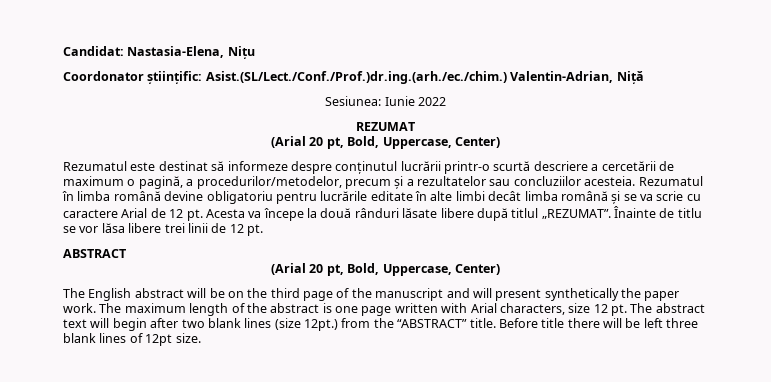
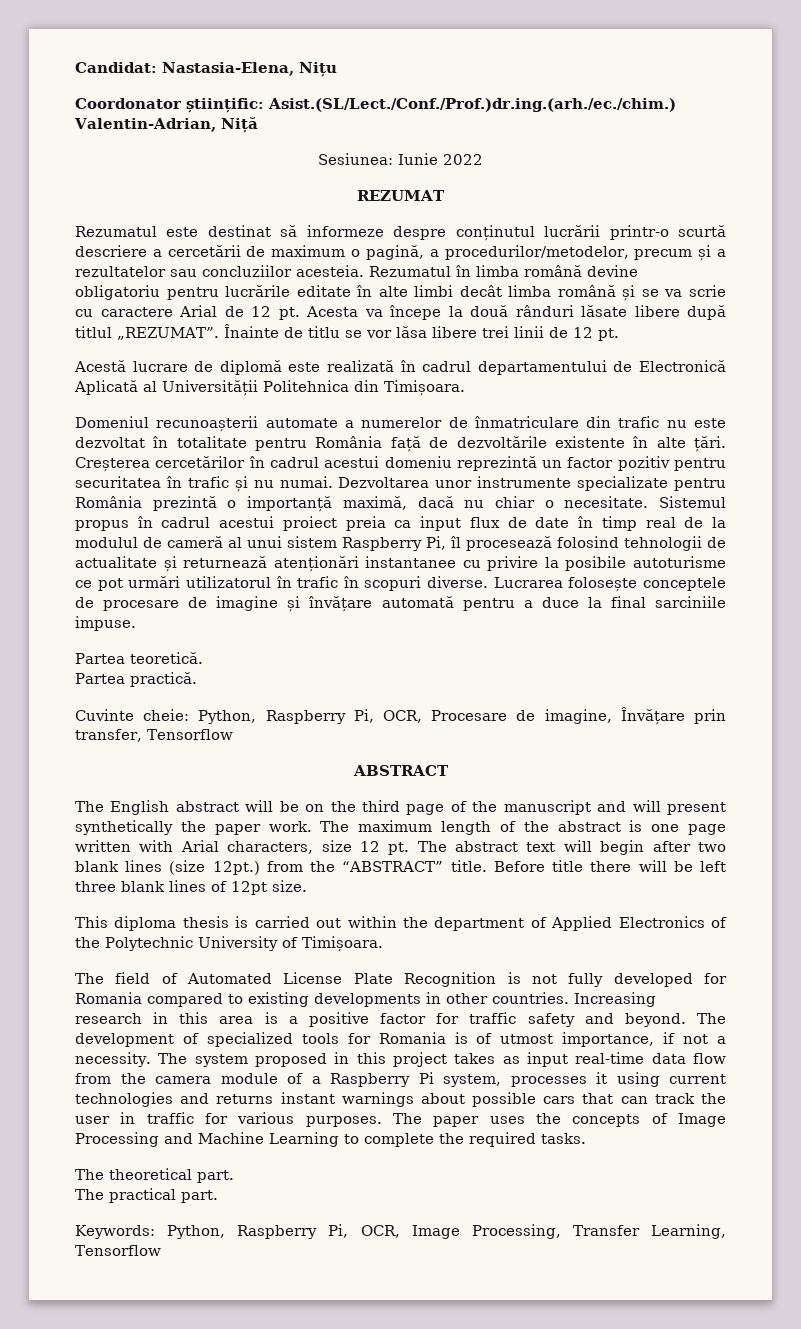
  REZUMAT
- (Arial 20 pt, Bold, Uppercase, Center)
+ Acestă lucrare de diplomă este realizată în cadrul departamentului de Electronică Aplicată al Universității Politehnica din Timișoara.
+ Domeniul recunoașterii automate a numerelor de înmatriculare din trafic nu este dezvoltat în totalitate pentru România față de dezvoltările existente în alte țări. Creșterea cercetărilor în cadrul acestui domeniu reprezintă un factor pozitiv pentru securitatea în trafic și nu numai. Dezvoltarea unor instrumente specializate pentru România prezintă o importanță maximă, dacă nu chiar o necesitate. Sistemul propus în cadrul acestui proiect preia ca input flux de date în timp real de la modulul de cameră al unui sistem Raspberry Pi, îl procesează folosind tehnologii de actualitate și returnează atenționări instantanee cu privire la posibile autoturisme ce pot urmări utilizatorul în trafic în scopuri diverse. Lucrarea folosește conceptele de procesare de imagine și învățare automată pentru a duce la final sarciniile impuse.
+ Partea teoretică.
+ Partea practică.
+ Cuvinte cheie: Python, Raspberry Pi, OCR, Procesare de imagine, Învățare prin transfer, Tensorflow
  ABSTRACT
- (Arial 20 pt, Bold, Uppercase, Center)
+ This diploma thesis is carried out within the department of Applied Electronics of the Polytechnic University of Timișoara.
+ The field of Automated License Plate Recognition is not fully developed for Romania compared to existing developments in other countries. Increasing research in this area is a positive factor for traffic safety and beyond. The development of specialized tools for Romania is of utmost importance, if not a necessity. The system proposed in this project takes as input real-time data flow from the camera module of a Raspberry Pi system, processes it using current technologies and returns instant warnings about possible cars that can track the user in traffic for various purposes. The paper uses the concepts of Image Processing and Machine Learning to complete the required tasks.
+ The theoretical part.
+ The practical part.
+ Keywords: Python, Raspberry Pi, OCR, Image Processing, Transfer Learning, Tensorflow

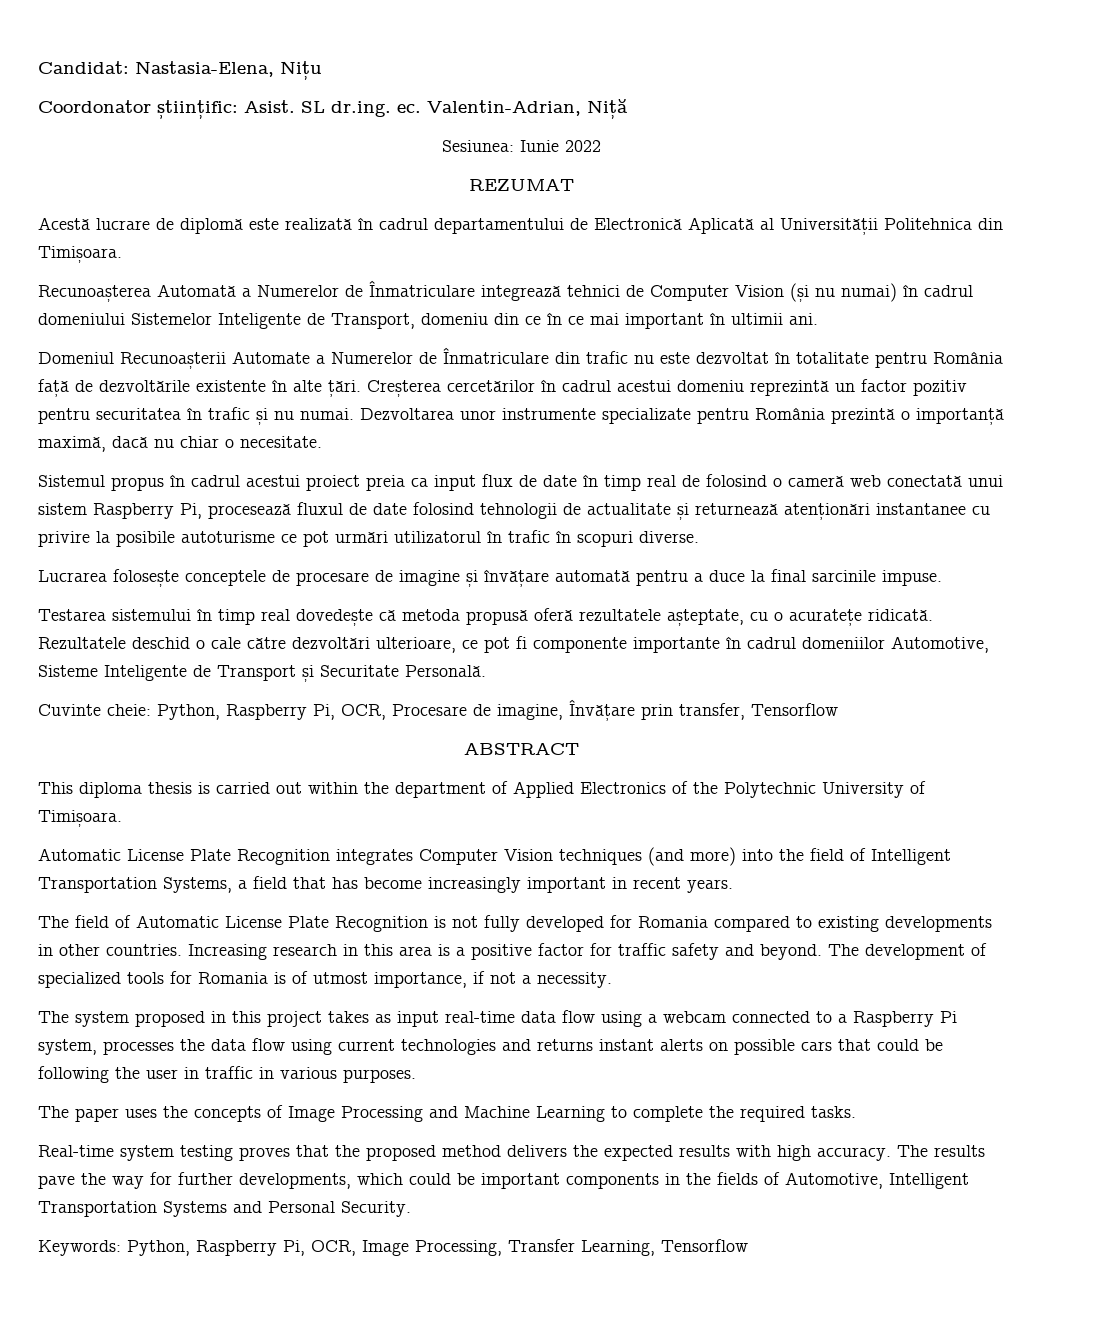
- Coordonator științific: Asist.(SL/Lect./Conf./Prof.)dr.ing.(arh./ec./chim.) Valentin-Adrian, Niță
+ Coordonator științific: Asist. SL dr.ing. ec. Valentin-Adrian, Niță
- Rezumatul este destinat să informeze despre conținutul lucrării printr-o scurtă descriere a cercetării de maximum o pagină, a procedurilor/metodelor, precum și a rezultatelor sau concluziilor acesteia. Rezumatul în limba română devine obligatoriu pentru lucrările editate în alte limbi decât limba română și se va scrie cu caractere Arial de 12 pt. Acesta va începe la două rânduri lăsate libere după titlul „REZUMAT”. Înainte de titlu se vor lăsa libere trei linii de 12 pt.
- Domeniul recunoașterii automate a numerelor de înmatriculare din trafic nu este dezvoltat în totalitate pentru România față de dezvoltările existente în alte țări.
+ Recunoașterea Automată a Numerelor de Înmatriculare integrează tehnici de Computer Vision (și nu numai) în cadrul domeniului Sistemelor Inteligente de Transport, domeniu din ce în ce mai important în ultimii ani.
+ Domeniul Recunoașterii Automate a Numerelor de Înmatriculare din trafic nu este dezvoltat în totalitate pentru România față de dezvoltările existente în alte țări.
- Dezvoltarea unor instrumente specializate pentru România prezintă o importanță maximă, dacă nu chiar o necesitate. Sistemul propus în cadrul acestui proiect preia ca input flux de date în timp real de la modulul de cameră al unui sistem Raspberry Pi, îl procesează folosind tehnologii de actualitate și returnează atenționări instantanee cu privire la posibile autoturisme ce pot urmări utilizatorul în trafic în scopuri diverse. Lucrarea folosește conceptele de procesare de imagine și învățare automată pentru a duce la final sarciniile impuse.
+ Dezvoltarea unor instrumente specializate pentru România prezintă o importanță maximă, dacă nu chiar o necesitate.
+ Sistemul propus în cadrul acestui proiect preia ca input flux de date în timp real de folosind o cameră web conectată unui sistem Raspberry Pi, procesează fluxul de date folosind tehnologii de actualitate și returnează atenționări instantanee cu privire la posibile autoturisme ce pot urmări utilizatorul în trafic în scopuri diverse.
+ Lucrarea folosește conceptele de procesare de imagine și învățare automată pentru a duce la final sarcinile impuse.
- Partea teoretică.
- Partea practică.
+ Testarea sistemului în timp real dovedește că metoda propusă oferă rezultatele așteptate, cu o acuratețe ridicată. Rezultatele deschid o cale către dezvoltări ulterioare, ce pot fi componente importante în cadrul domeniilor Automotive, Sisteme Inteligente de Transport și Securitate Personală.
- The English abstract will be on the third page of the manuscript and will present synthetically the paper work. The maximum length of the abstract is one page written with Arial characters, size 12 pt. The abstract text will begin after two blank lines (size 12pt.) from the “ABSTRACT” title. Before title there will be left three blank lines of 12pt size.
+ Automatic License Plate Recognition integrates Computer Vision techniques (and more) into the field of Intelligent Transportation Systems, a field that has become increasingly important in recent years.
- The field of Automated License Plate Recognition is not fully developed for Romania compared to existing developments in other countries.
+ The field of Automatic License Plate Recognition is not fully developed for Romania compared to existing developments in other countries.
- The development of specialized tools for Romania is of utmost importance, if not a necessity. The system proposed in this project takes as input real-time data flow from the camera module of a Raspberry Pi system, processes it using current technologies and returns instant warnings about possible cars that can track the user in traffic for various purposes. The paper uses the concepts of Image Processing and Machine Learning to complete the required tasks.
+ The development of specialized tools for Romania is of utmost importance, if not a necessity.
+ The system proposed in this project takes as input real-time data flow using a webcam connected to a Raspberry Pi system, processes the data flow using current technologies and returns instant alerts on possible cars that could be following the user in traffic in various purposes.
+ The paper uses the concepts of Image Processing and Machine Learning to complete the required tasks.
- The theoretical part.
- The practical part.
+ Real-time system testing proves that the proposed method delivers the expected results with high accuracy. The results pave the way for further developments, which could be important components in the fields of Automotive, Intelligent Transportation Systems and Personal Security.

